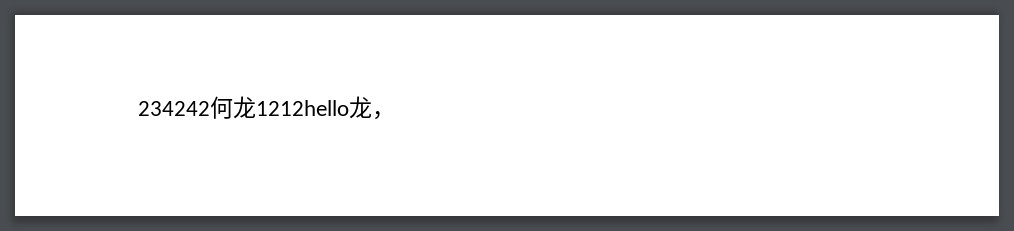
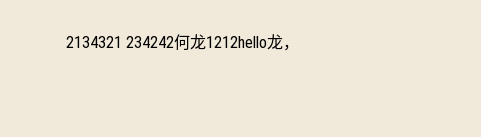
- 234242何龙1212hello龙，
+ 2134321 234242何龙1212hello龙，

